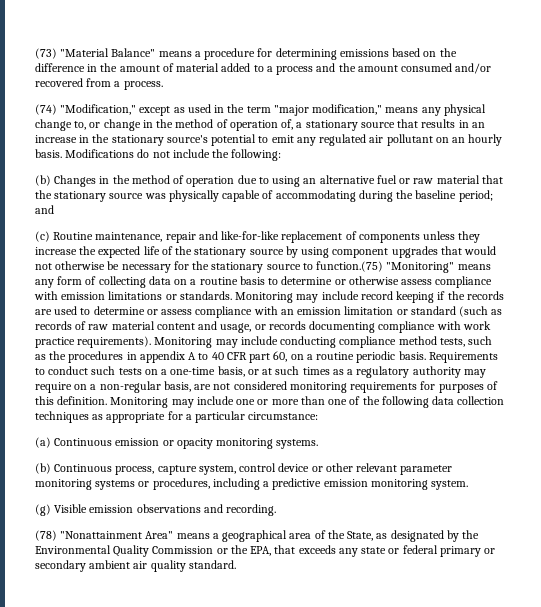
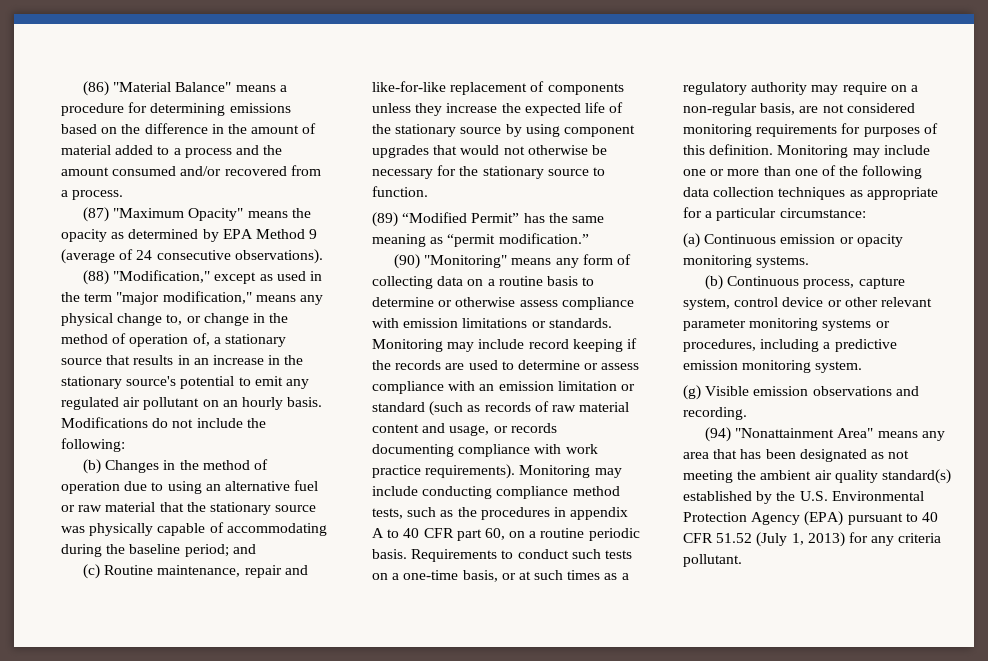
- (73) "Material Balance" means a procedure for determining emissions based on the difference in the amount of material added to a process and the amount consumed and/or recovered from a process.
+ (86) "Material Balance" means a procedure for determining emissions based on the difference in the amount of material added to a process and the amount consumed and/or recovered from a process.
- (74) "Modification," except as used in the term "major modification," means any physical change to, or change in the method of operation of, a stationary source that results in an increase in the stationary source's potential to emit any regulated air pollutant on an hourly basis.
+ (87) "Maximum Opacity" means the opacity as determined by EPA Method 9 (average of 24 consecutive observations).
+ (88) "Modification," except as used in the term "major modification," means any physical change to, or change in the method of operation of, a stationary source that results in an increase in the stationary source's potential to emit any regulated air pollutant on an hourly basis.
- (c) Routine maintenance, repair and like-for-like replacement of components unless they increase the expected life of the stationary source by using component upgrades that would not otherwise be necessary for the stationary source to function.(75) "Monitoring" means any form of collecting data on a routine basis to determine or otherwise assess compliance with emission limitations or standards.
+ (c) Routine maintenance, repair and like-for-like replacement of components unless they increase the expected life of the stationary source by using component upgrades that would not otherwise be necessary for the stationary source to function.
+ (89) “Modified Permit” has the same meaning as “permit modification.”
+ (90) "Monitoring" means any form of collecting data on a routine basis to determine or otherwise assess compliance with emission limitations or standards.
- (78) "Nonattainment Area" means a geographical area of the State, as designated by the Environmental Quality Commission or the EPA, that exceeds any state or federal primary or secondary ambient air quality standard.
+ (94) "Nonattainment Area" means any area that has been designated as not meeting the ambient air quality standard(s) established by the U.S. Environmental Protection Agency (EPA) pursuant to 40 CFR 51.52 (July 1, 2013) for any criteria pollutant.

